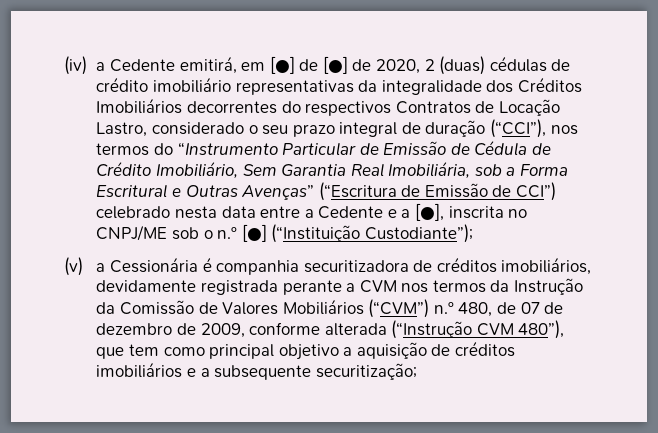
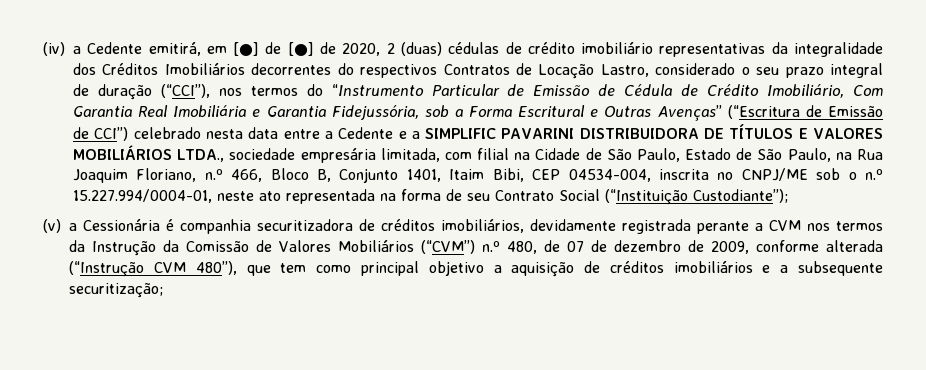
- (iv) a Cedente emitirá, em [●] de [●] de 2020, 2 (duas) cédulas de crédito imobiliário representativas da integralidade dos Créditos Imobiliários decorrentes do respectivos Contratos de Locação Lastro, considerado o seu prazo integral de duração (“CCI”), nos termos do “Instrumento Particular de Emissão de Cédula de Crédito Imobiliário, Sem Garantia Real Imobiliária, sob a Forma Escritural e Outras Avenças” (“Escritura de Emissão de CCI”) celebrado nesta data entre a Cedente e a [●], inscrita no CNPJ/ME sob o n.º [●] (“Instituição Custodiante”);
+ (iv) a Cedente emitirá, em [●] de [●] de 2020, 2 (duas) cédulas de crédito imobiliário representativas da integralidade dos Créditos Imobiliários decorrentes do respectivos Contratos de Locação Lastro, considerado o seu prazo integral de duração (“CCI”), nos termos do “Instrumento Particular de Emissão de Cédula de Crédito Imobiliário, Com Garantia Real Imobiliária e Garantia Fidejussória, sob a Forma Escritural e Outras Avenças” (“Escritura de Emissão de CCI”) celebrado nesta data entre a Cedente e a SIMPLIFIC PAVARINI DISTRIBUIDORA DE TÍTULOS E VALORES MOBILIÁRIOS LTDA., sociedade empresária limitada, com filial na Cidade de São Paulo, Estado de São Paulo, na Rua Joaquim Floriano, n.º 466, Bloco B, Conjunto 1401, Itaim Bibi, CEP 04534-004, inscrita no CNPJ/ME sob o n.º 15.227.994/0004-01, neste ato representada na forma de seu Contrato Social (“Instituição Custodiante”);

